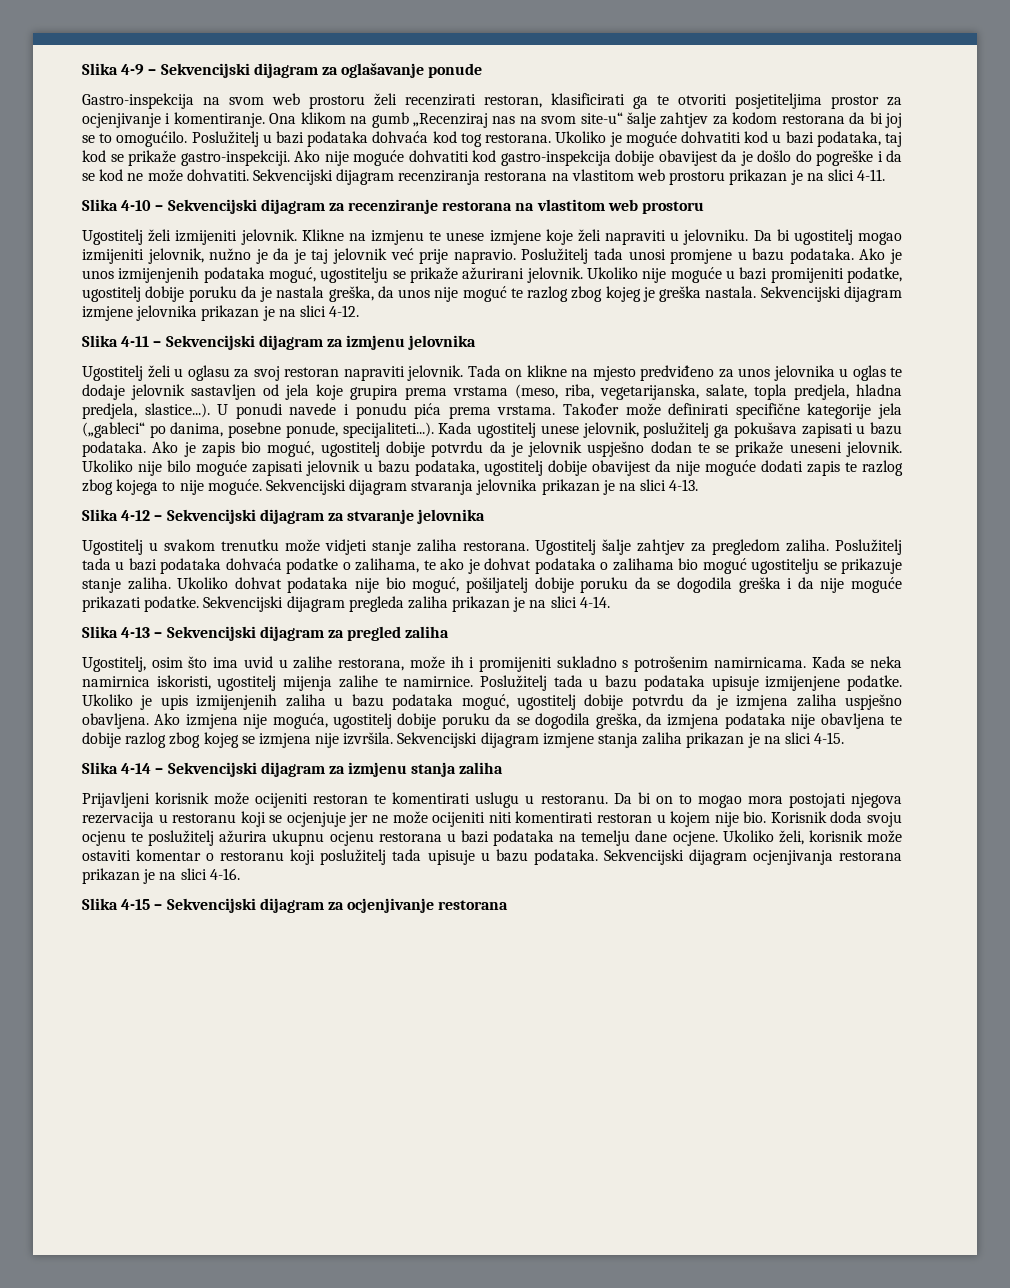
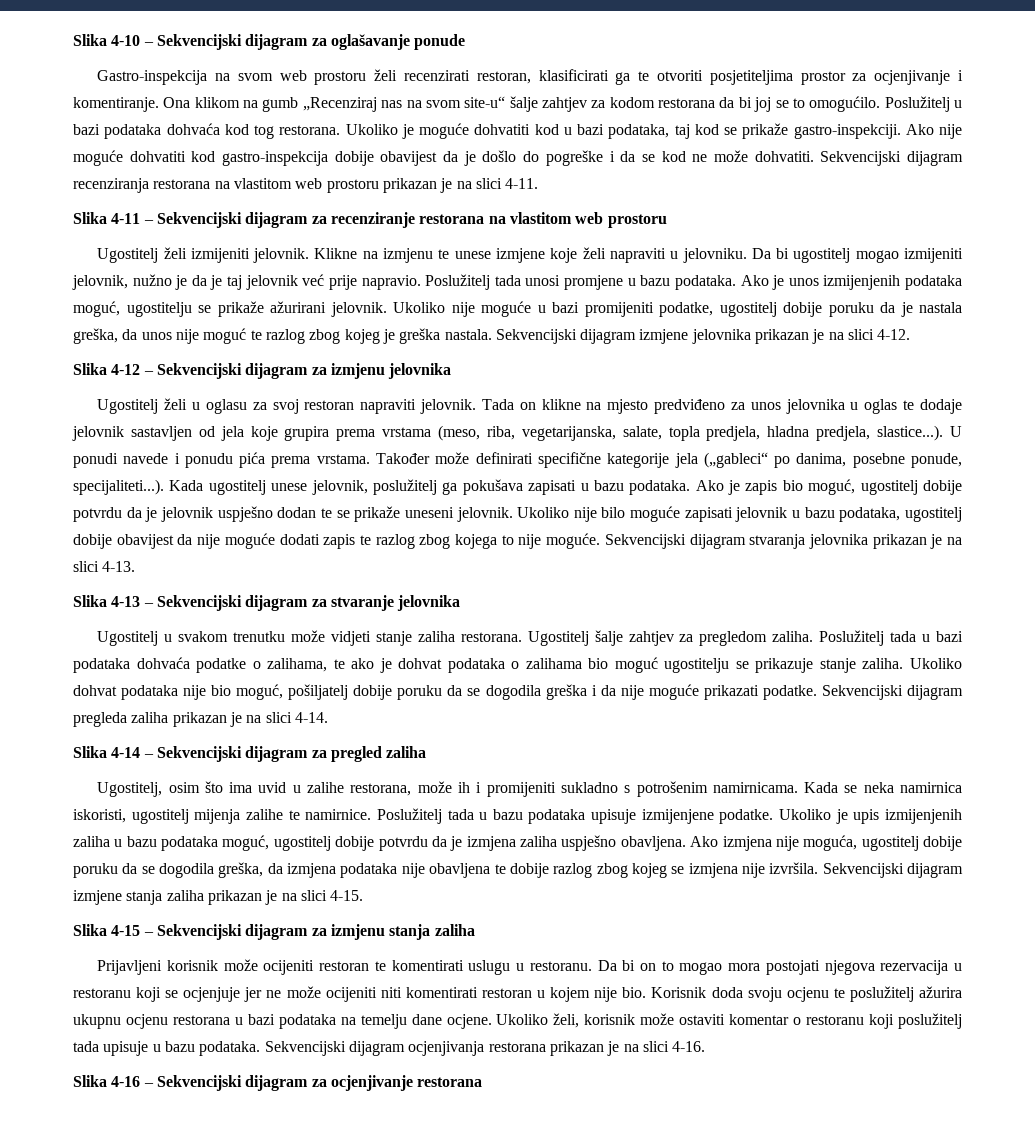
- Slika 4-9 – Sekvencijski dijagram za oglašavanje ponude
+ Slika 4-10 – Sekvencijski dijagram za oglašavanje ponude
- Slika 4-10 – Sekvencijski dijagram za recenziranje restorana na vlastitom web prostoru
+ Slika 4-11 – Sekvencijski dijagram za recenziranje restorana na vlastitom web prostoru
- Slika 4-11 – Sekvencijski dijagram za izmjenu jelovnika
+ Slika 4-12 – Sekvencijski dijagram za izmjenu jelovnika
- Slika 4-12 – Sekvencijski dijagram za stvaranje jelovnika
+ Slika 4-13 – Sekvencijski dijagram za stvaranje jelovnika
- Slika 4-13 – Sekvencijski dijagram za pregled zaliha
+ Slika 4-14 – Sekvencijski dijagram za pregled zaliha
- Slika 4-14 – Sekvencijski dijagram za izmjenu stanja zaliha
+ Slika 4-15 – Sekvencijski dijagram za izmjenu stanja zaliha
- Slika 4-15 – Sekvencijski dijagram za ocjenjivanje restorana
+ Slika 4-16 – Sekvencijski dijagram za ocjenjivanje restorana

